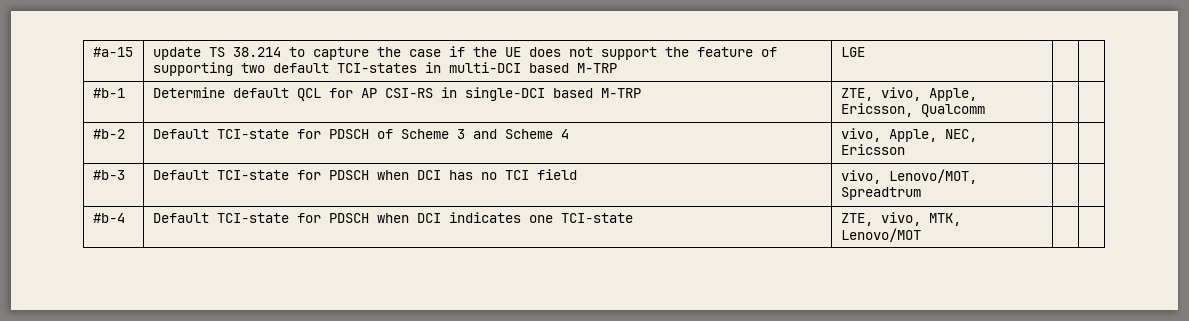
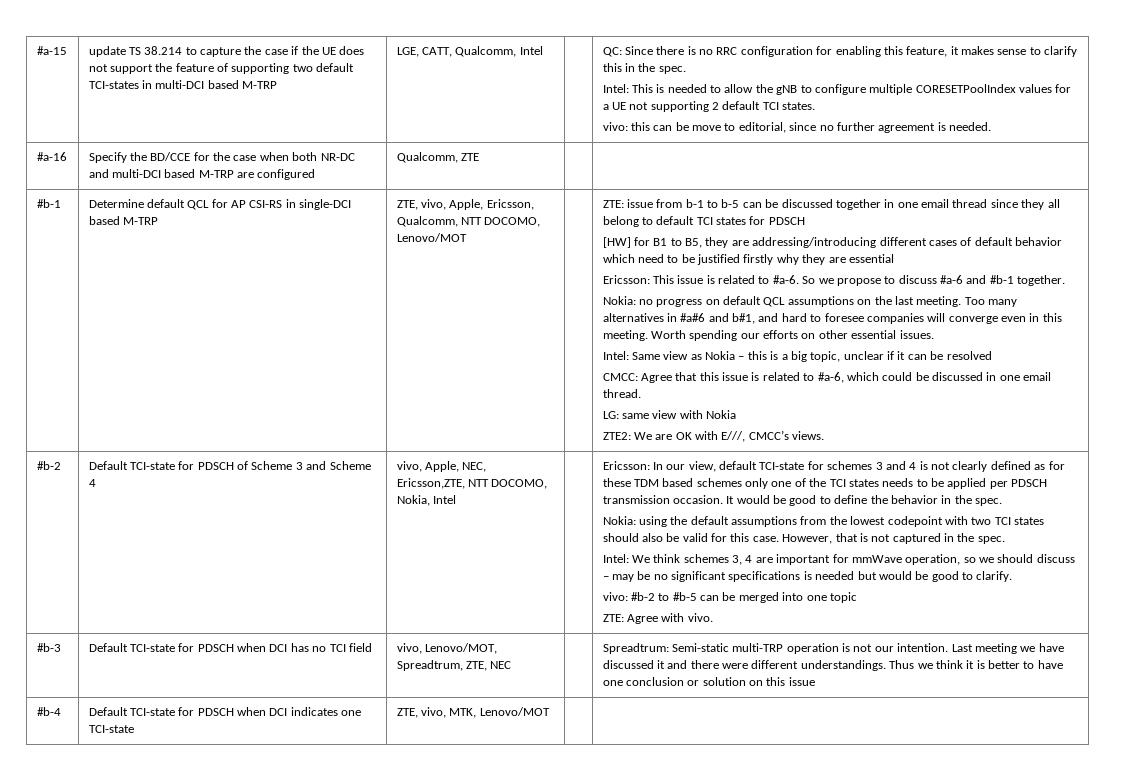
- LGE
+ LGE, CATT, Qualcomm, Intel | | QC: Since there is no RRC configuration for enabling this feature, it makes sense to clarify this in the spec.
+ Intel: This is needed to allow the gNB to configure multiple CORESETPoolIndex values for a UE not supporting 2 default TCI states.
+ vivo: this can be move to editorial, since no further agreement is needed.
+ #a-16 | Specify the BD/CCE for the case when both NR-DC and multi-DCI based M-TRP are configured | Qualcomm, ZTE | |
- ZTE, vivo, Apple, Ericsson, Qualcomm
+ ZTE, vivo, Apple, Ericsson, Qualcomm, NTT DOCOMO, Lenovo/MOT | | ZTE: issue from b-1 to b-5 can be discussed together in one email thread since they all belong to default TCI states for PDSCH
+ [HW] for B1 to B5, they are addressing/introducing different cases of default behavior which need to be justified firstly why they are essential
+ Ericsson: This issue is related to #a-6. So we propose to discuss #a-6 and #b-1 together.
+ Nokia: no progress on default QCL assumptions on the last meeting. Too many alternatives in #a#6 and b#1, and hard to foresee companies will converge even in this meeting. Worth spending our efforts on other essential issues.
+ Intel: Same view as Nokia – this is a big topic, unclear if it can be resolved
+ CMCC: Agree that this issue is related to #a-6, which could be discussed in one email thread.
+ LG: same view with Nokia
+ ZTE2: We are OK with E///, CMCC’s views.
- vivo, Apple, NEC, Ericsson
+ vivo, Apple, NEC, Ericsson,ZTE, NTT DOCOMO, Nokia, Intel | | Ericsson: In our view, default TCI-state for schemes 3 and 4 is not clearly defined as for these TDM based schemes only one of the TCI states needs to be applied per PDSCH transmission occasion. It would be good to define the behavior in the spec.
+ Nokia: using the default assumptions from the lowest codepoint with two TCI states should also be valid for this case. However, that is not captured in the spec.
+ Intel: We think schemes 3, 4 are important for mmWave operation, so we should discuss – may be no significant specifications is needed but would be good to clarify.
+ vivo: #b-2 to #b-5 can be merged into one topic
+ ZTE: Agree with vivo.
- vivo, Lenovo/MOT, Spreadtrum
+ vivo, Lenovo/MOT, Spreadtrum, ZTE, NEC | | Spreadtrum: Semi-static multi-TRP operation is not our intention. Last meeting we have discussed it and there were different understandings. Thus we think it is better to have one conclusion or solution on this issue

